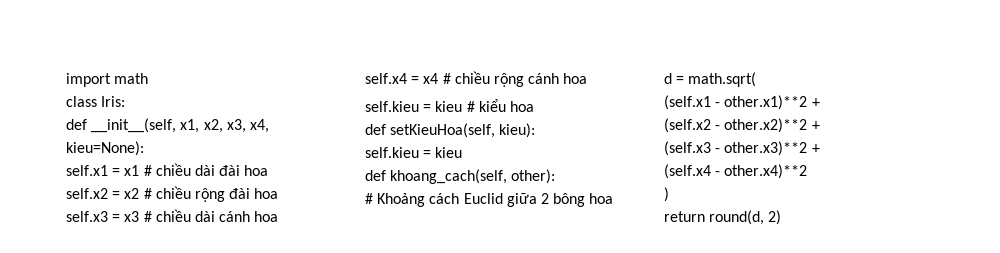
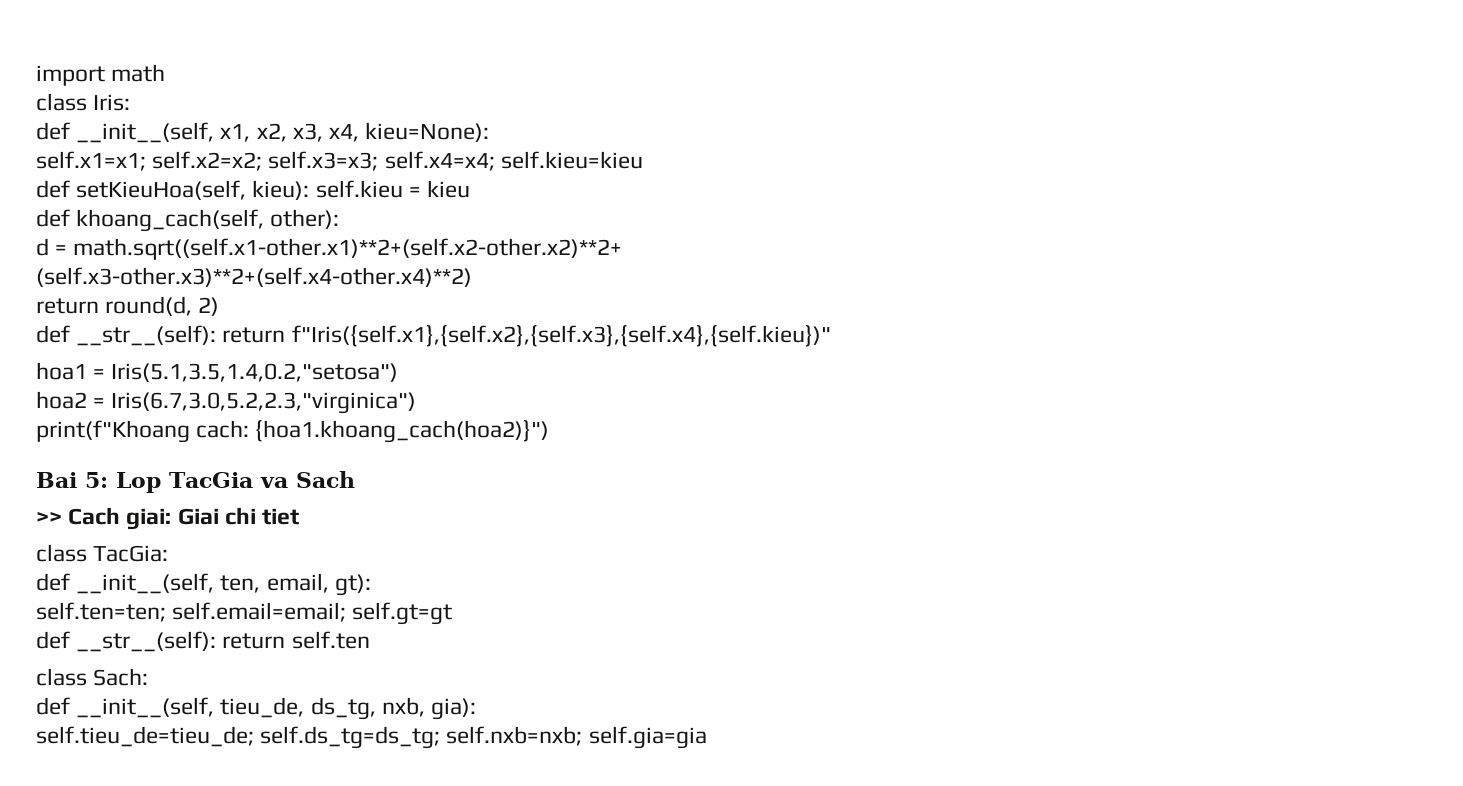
- self.x1 = x1 # chiều dài đài hoa
- self.x2 = x2 # chiều rộng đài hoa
- self.x3 = x3 # chiều dài cánh hoa
- self.x4 = x4 # chiều rộng cánh hoa
- self.kieu = kieu # kiểu hoa
+ self.x1=x1; self.x2=x2; self.x3=x3; self.x4=x4; self.kieu=kieu
- def setKieuHoa(self, kieu):
- self.kieu = kieu
+ def setKieuHoa(self, kieu): self.kieu = kieu
- # Khoảng cách Euclid giữa 2 bông hoa
- d = math.sqrt(
- (self.x1 - other.x1)**2 +
- (self.x2 - other.x2)**2 +
- (self.x3 - other.x3)**2 +
- (self.x4 - other.x4)**2
- )
+ d = math.sqrt((self.x1-other.x1)**2+(self.x2-other.x2)**2+
+ (self.x3-other.x3)**2+(self.x4-other.x4)**2)
  return round(d, 2)
+ def __str__(self): return f"Iris({self.x1},{self.x2},{self.x3},{self.x4},{self.kieu})"
+ hoa1 = Iris(5.1,3.5,1.4,0.2,"setosa")
+ hoa2 = Iris(6.7,3.0,5.2,2.3,"virginica")
+ print(f"Khoang cach: {hoa1.khoang_cach(hoa2)}")
+ Bai 5: Lop TacGia va Sach
+ >> Cach giai: Giai chi tiet
+ class TacGia:
+ def __init__(self, ten, email, gt):
+ self.ten=ten; self.email=email; self.gt=gt
+ def __str__(self): return self.ten
+ class Sach:
+ def __init__(self, tieu_de, ds_tg, nxb, gia):
+ self.tieu_de=tieu_de; self.ds_tg=ds_tg; self.nxb=nxb; self.gia=gia

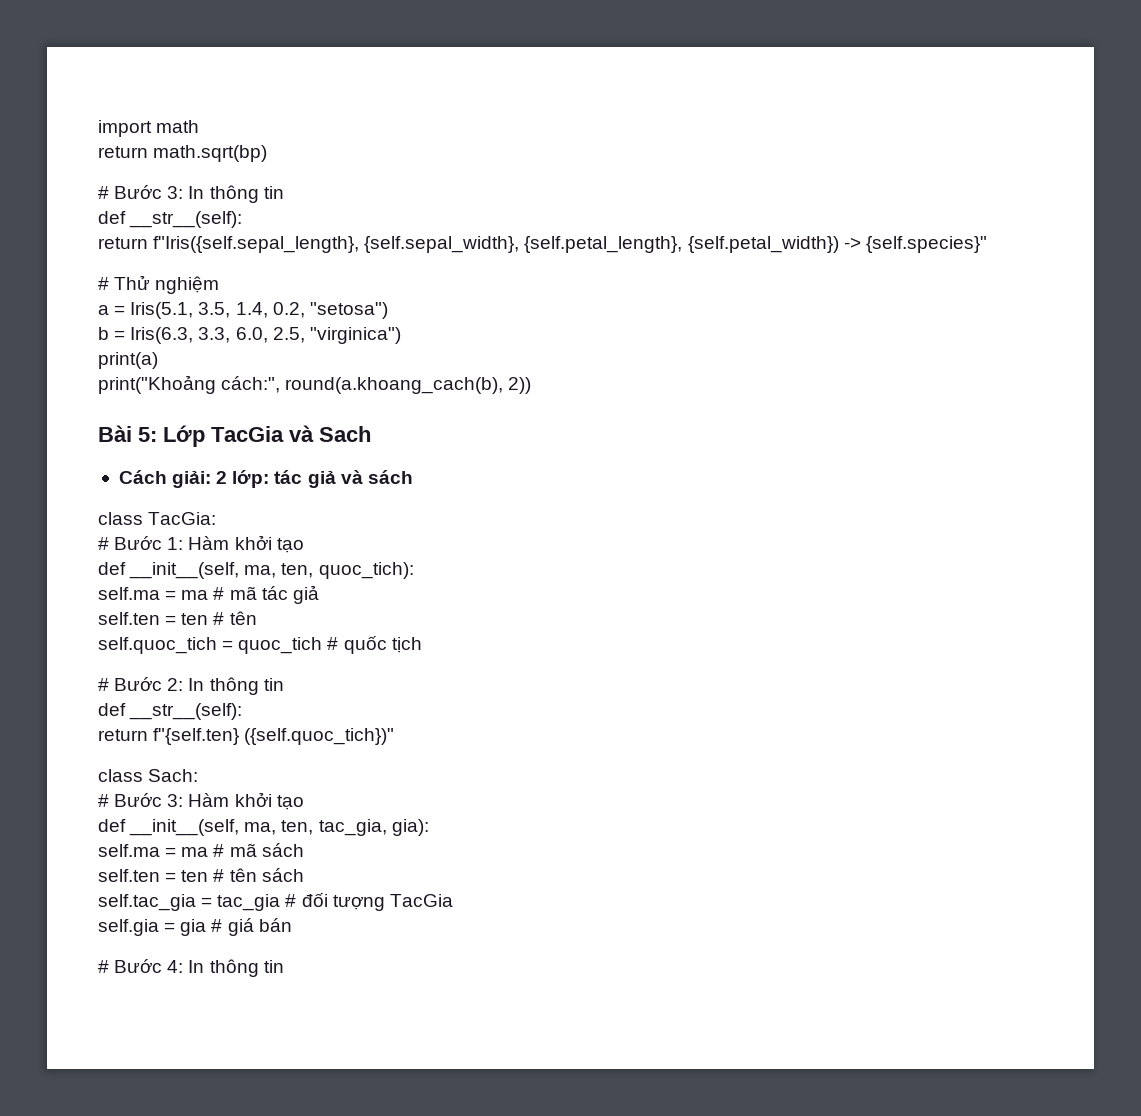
- class Iris:
- def __init__(self, x1, x2, x3, x4, kieu=None):
- self.x1=x1; self.x2=x2; self.x3=x3; self.x4=x4; self.kieu=kieu
- def setKieuHoa(self, kieu): self.kieu = kieu
- def khoang_cach(self, other):
- d = math.sqrt((self.x1-other.x1)**2+(self.x2-other.x2)**2+
- (self.x3-other.x3)**2+(self.x4-other.x4)**2)
- return round(d, 2)
- def __str__(self): return f"Iris({self.x1},{self.x2},{self.x3},{self.x4},{self.kieu})"
- hoa1 = Iris(5.1,3.5,1.4,0.2,"setosa")
- hoa2 = Iris(6.7,3.0,5.2,2.3,"virginica")
- print(f"Khoang cach: {hoa1.khoang_cach(hoa2)}")
- Bai 5: Lop TacGia va Sach
- >> Cach giai: Giai chi tiet
+ return math.sqrt(bp)
+ # Bước 3: In thông tin
+ def __str__(self):
+ return f"Iris({self.sepal_length}, {self.sepal_width}, {self.petal_length}, {self.petal_width}) -> {self.species}"
+ # Thử nghiệm
+ a = Iris(5.1, 3.5, 1.4, 0.2, "setosa")
+ b = Iris(6.3, 3.3, 6.0, 2.5, "virginica")
+ print(a)
+ print("Khoảng cách:", round(a.khoang_cach(b), 2))
+ Bài 5: Lớp TacGia và Sach
+ Cách giải: 2 lớp: tác giả và sách
  class TacGia:
- def __init__(self, ten, email, gt):
- self.ten=ten; self.email=email; self.gt=gt
- def __str__(self): return self.ten
+ # Bước 1: Hàm khởi tạo
+ def __init__(self, ma, ten, quoc_tich):
+ self.ma = ma # mã tác giả
+ self.ten = ten # tên
+ self.quoc_tich = quoc_tich # quốc tịch
+ # Bước 2: In thông tin
+ def __str__(self):
+ return f"{self.ten} ({self.quoc_tich})"
- def __init__(self, tieu_de, ds_tg, nxb, gia):
- self.tieu_de=tieu_de; self.ds_tg=ds_tg; self.nxb=nxb; self.gia=gia
+ # Bước 3: Hàm khởi tạo
+ def __init__(self, ma, ten, tac_gia, gia):
+ self.ma = ma # mã sách
+ self.ten = ten # tên sách
+ self.tac_gia = tac_gia # đối tượng TacGia
+ self.gia = gia # giá bán
+ # Bước 4: In thông tin

